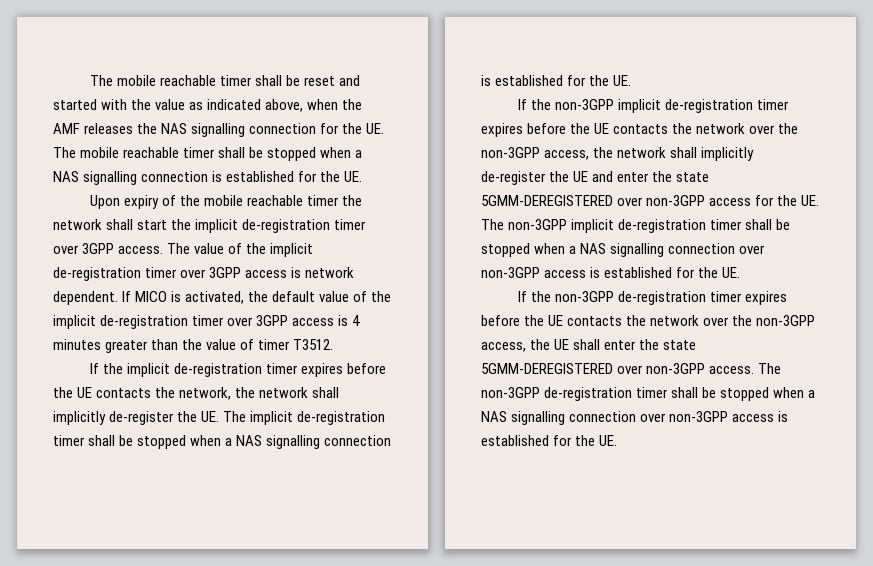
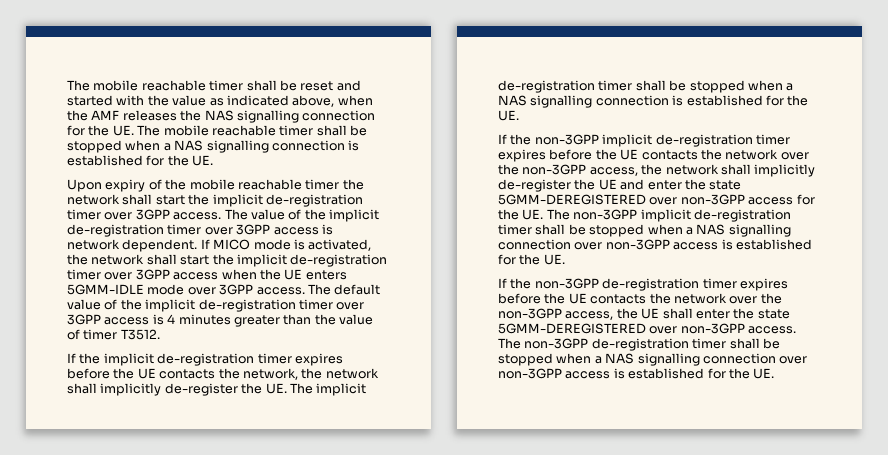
- If MICO is activated, the default value of the implicit de-registration timer over 3GPP access is 4 minutes greater than the value of timer T3512.
+ If MICO mode is activated, the network shall start the implicit de-registration timer over 3GPP access when the UE enters 5GMM-IDLE mode over 3GPP access. The default value of the implicit de-registration timer over 3GPP access is 4 minutes greater than the value of timer T3512.

